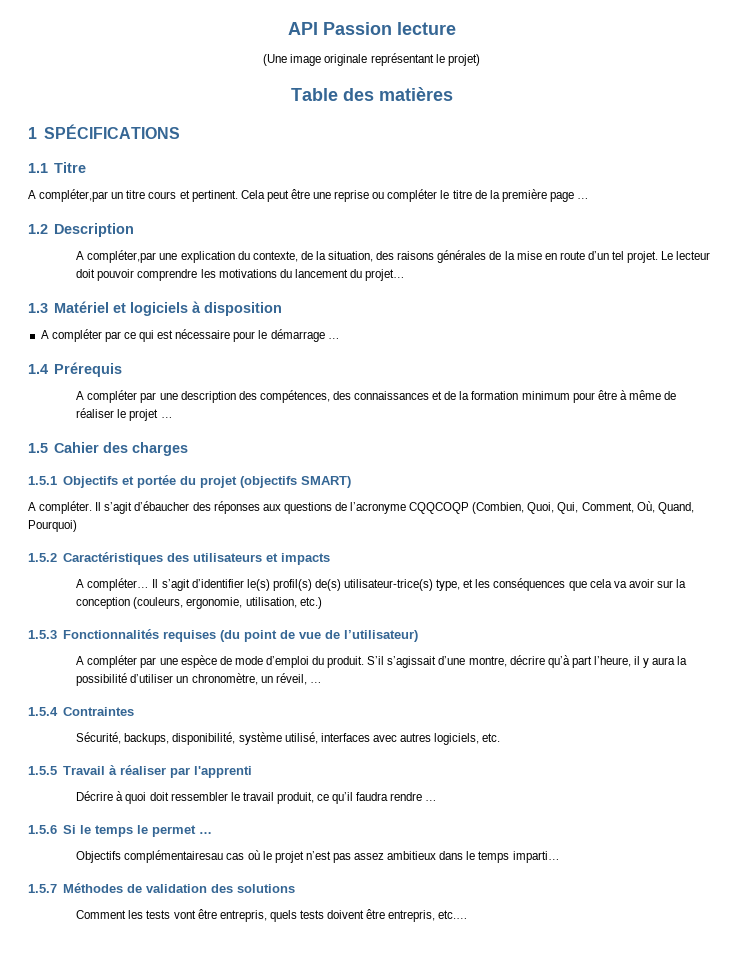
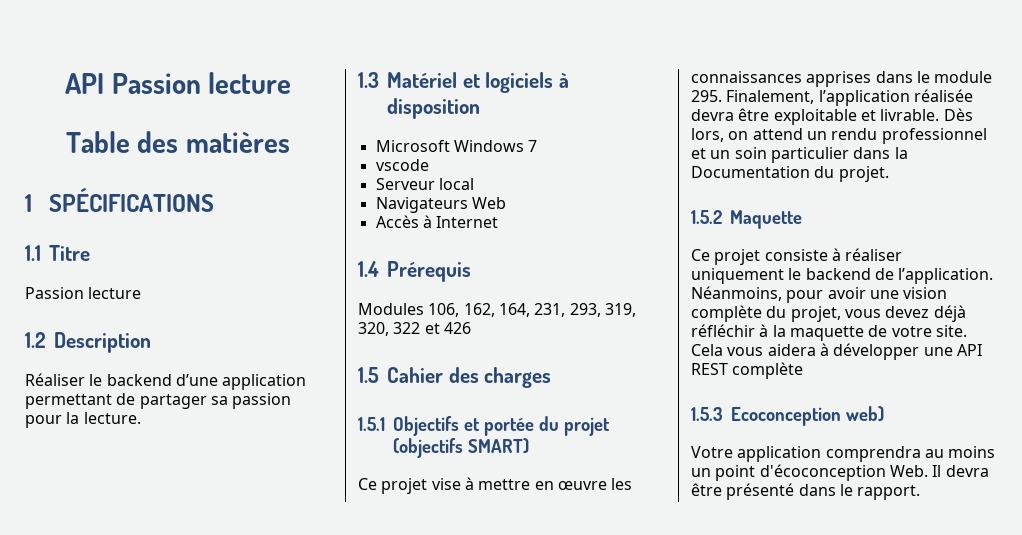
- (Une image originale représentant le projet)
  1.1 Titre
- A compléter,par un titre cours et pertinent. Cela peut être une reprise ou compléter le titre de la première page …
+ Passion lecture
  1.2 Description
- A compléter,par une explication du contexte, de la situation, des raisons générales de la mise en route d’un tel projet. Le lecteur doit pouvoir comprendre les motivations du lancement du projet…
+ Réaliser le backend d’une application permettant de partager sa passion pour la lecture.
- A compléter par ce qui est nécessaire pour le démarrage …
+ Microsoft Windows 7
+ vscode
+ Serveur local
+ Navigateurs Web
+ Accès à Internet
  1.4 Prérequis
- A compléter par une description des compétences, des connaissances et de la formation minimum pour être à même de réaliser le projet …
+ Modules 106, 162, 164, 231, 293, 319, 320, 322 et 426
- A compléter. Il s’agit d’ébaucher des réponses aux questions de l’acronyme CQQCOQP (Combien, Quoi, Qui, Comment, Où, Quand, Pourquoi)
- 1.5.2 Caractéristiques des utilisateurs et impacts
- A compléter… Il s’agit d’identifier le(s) profil(s) de(s) utilisateur-trice(s) type, et les conséquences que cela va avoir sur la conception (couleurs, ergonomie, utilisation, etc.)
- 1.5.3 Fonctionnalités requises (du point de vue de l’utilisateur)
- A compléter par une espèce de mode d’emploi du produit. S’il s’agissait d’une montre, décrire qu’à part l’heure, il y aura la possibilité d’utiliser un chronomètre, un réveil, …
- 1.5.4 Contraintes
- Sécurité, backups, disponibilité, système utilisé, interfaces avec autres logiciels, etc.
- 1.5.5 Travail à réaliser par l'apprenti
- Décrire à quoi doit ressembler le travail produit, ce qu’il faudra rendre …
- 1.5.6 Si le temps le permet …
- Objectifs complémentairesau cas où le projet n’est pas assez ambitieux dans le temps imparti…
- 1.5.7 Méthodes de validation des solutions
- Comment les tests vont être entrepris, quels tests doivent être entrepris, etc.…
+ Ce projet vise à mettre en œuvre les connaissances apprises dans le module 295. Finalement, l’application réalisée devra être exploitable et livrable. Dès lors, on attend un rendu professionnel et un soin particulier dans la Documentation du projet.
+ 1.5.2 Maquette
+ Ce projet consiste à réaliser uniquement le backend de l’application. Néanmoins, pour avoir une vision complète du projet, vous devez déjà réfléchir à la maquette de votre site. Cela vous aidera à développer une API REST complète
+ 1.5.3 Ecoconception web)
+ Votre application comprendra au moins un point d'écoconception Web. Il devra être présenté dans le rapport.

